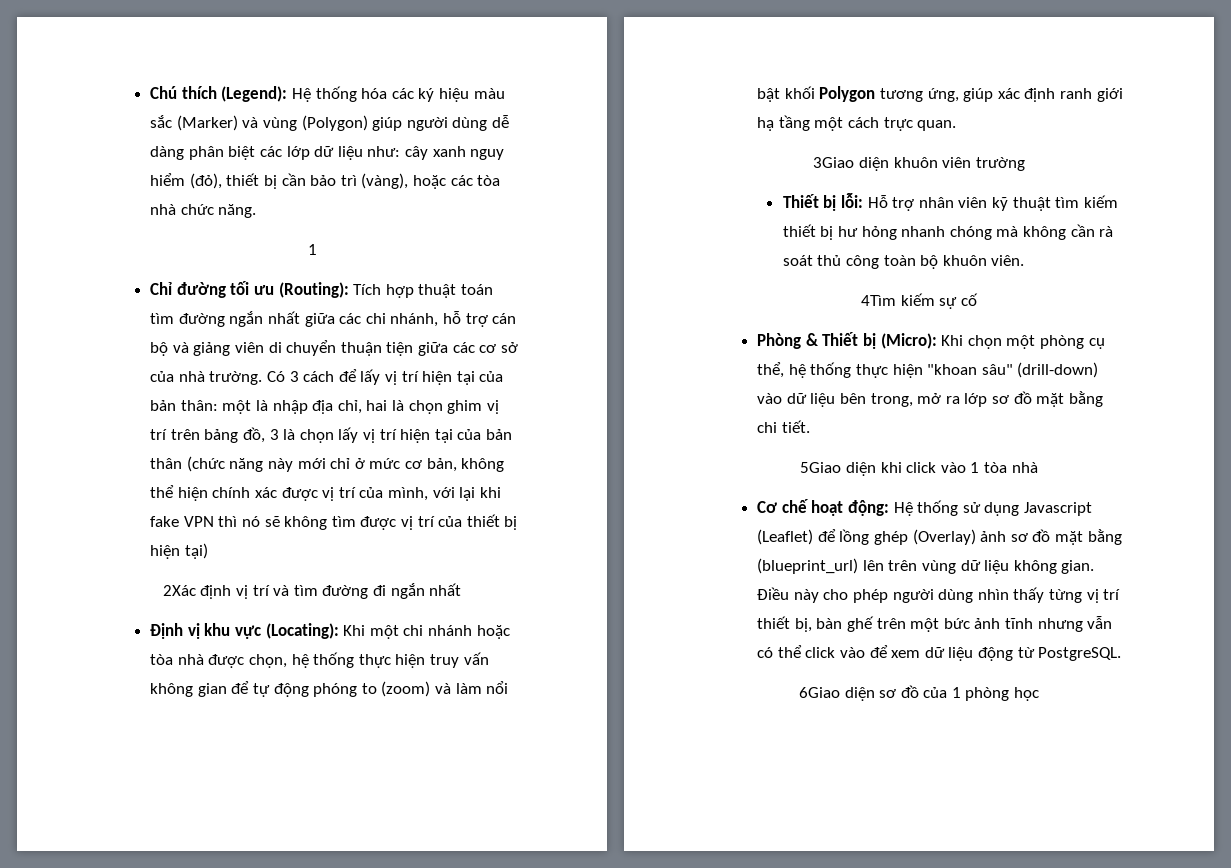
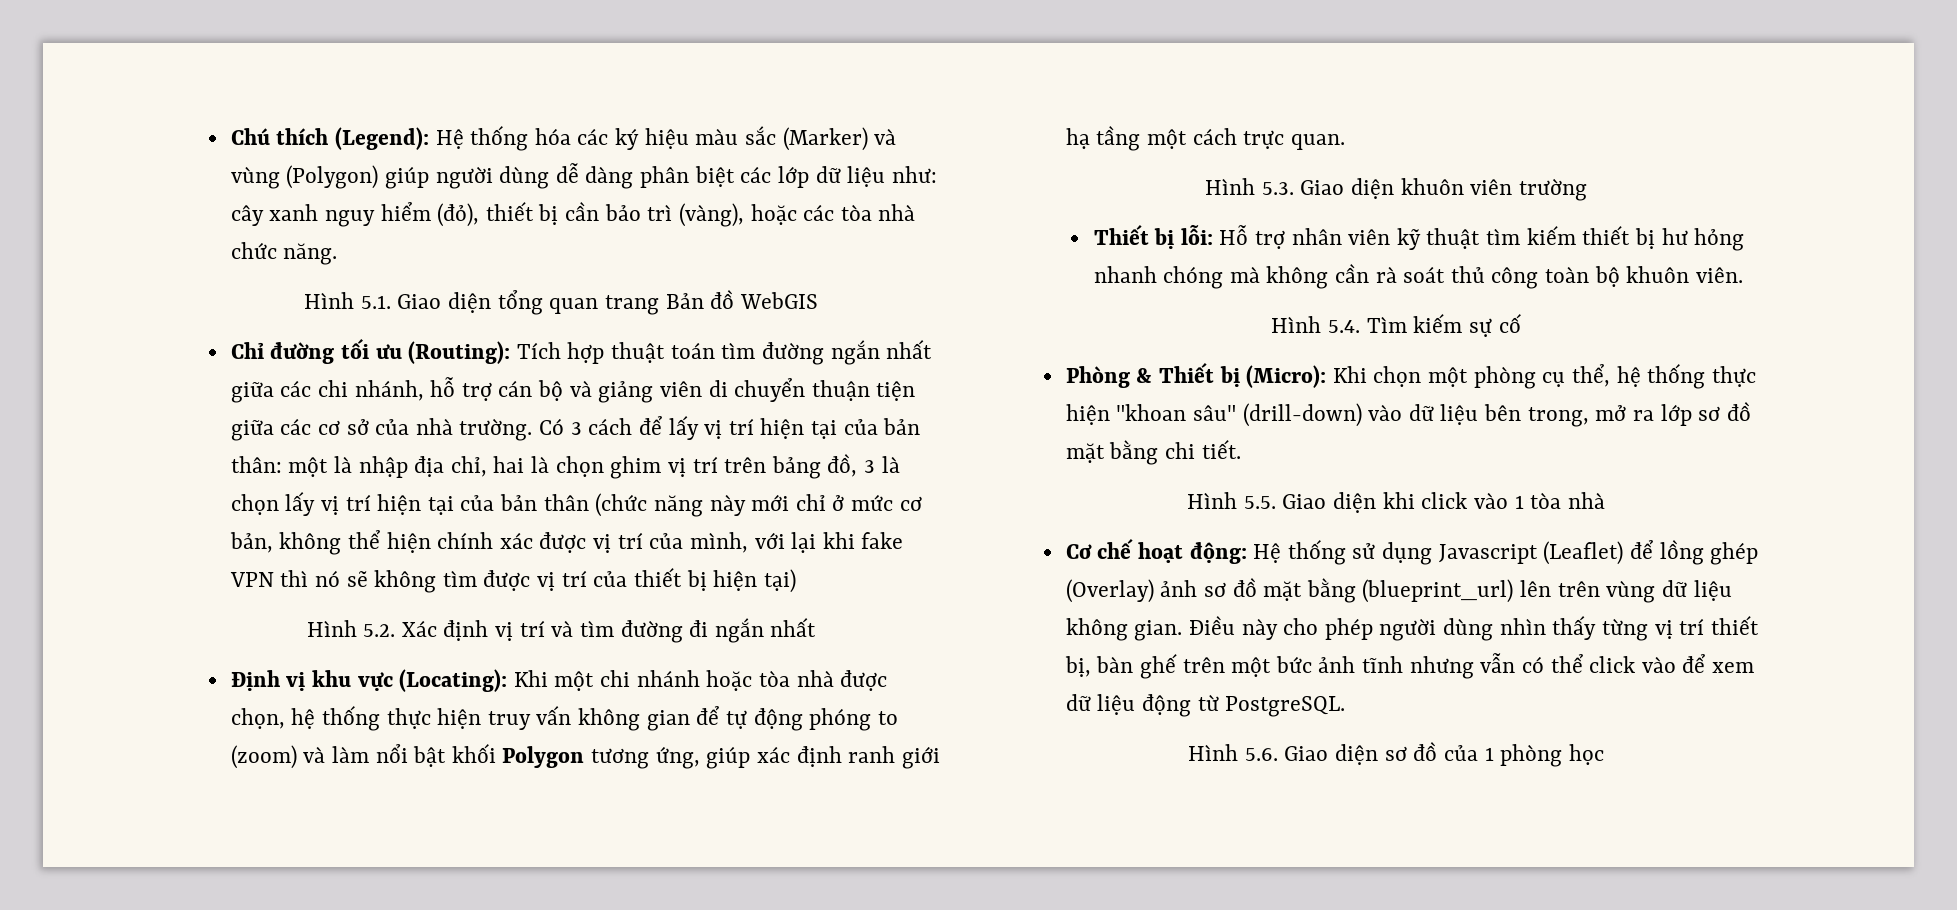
  Chú thích (Legend): Hệ thống hóa các ký hiệu màu sắc (Marker) và vùng (Polygon) giúp người dùng dễ dàng phân biệt các lớp dữ liệu như: cây xanh nguy hiểm (đỏ), thiết bị cần bảo trì (vàng), hoặc các tòa nhà chức năng.
- 1
+ Hình 5.1. Giao diện tổng quan trang Bản đồ WebGIS
- 2Xác định vị trí và tìm đường đi ngắn nhất
+ Hình 5.2. Xác định vị trí và tìm đường đi ngắn nhất
- 3Giao diện khuôn viên trường
+ Hình 5.3. Giao diện khuôn viên trường
- 4Tìm kiếm sự cố
+ Hình 5.4. Tìm kiếm sự cố
- 5Giao diện khi click vào 1 tòa nhà
+ Hình 5.5. Giao diện khi click vào 1 tòa nhà
- 6Giao diện sơ đồ của 1 phòng học
+ Hình 5.6. Giao diện sơ đồ của 1 phòng học

